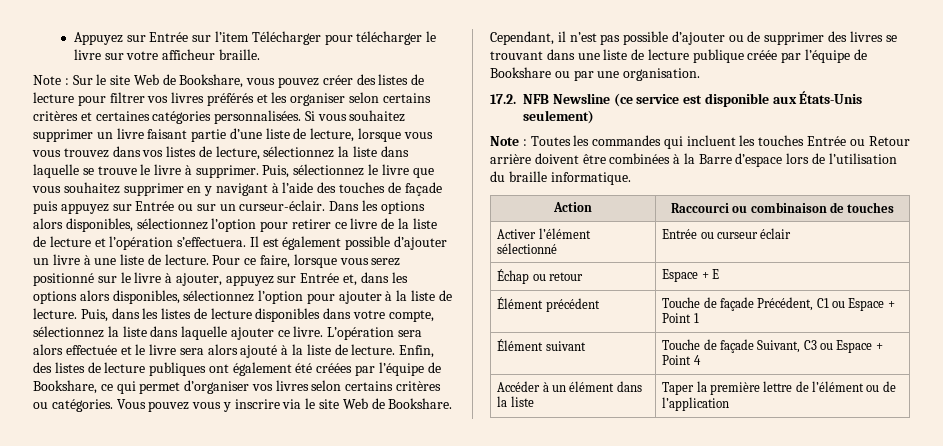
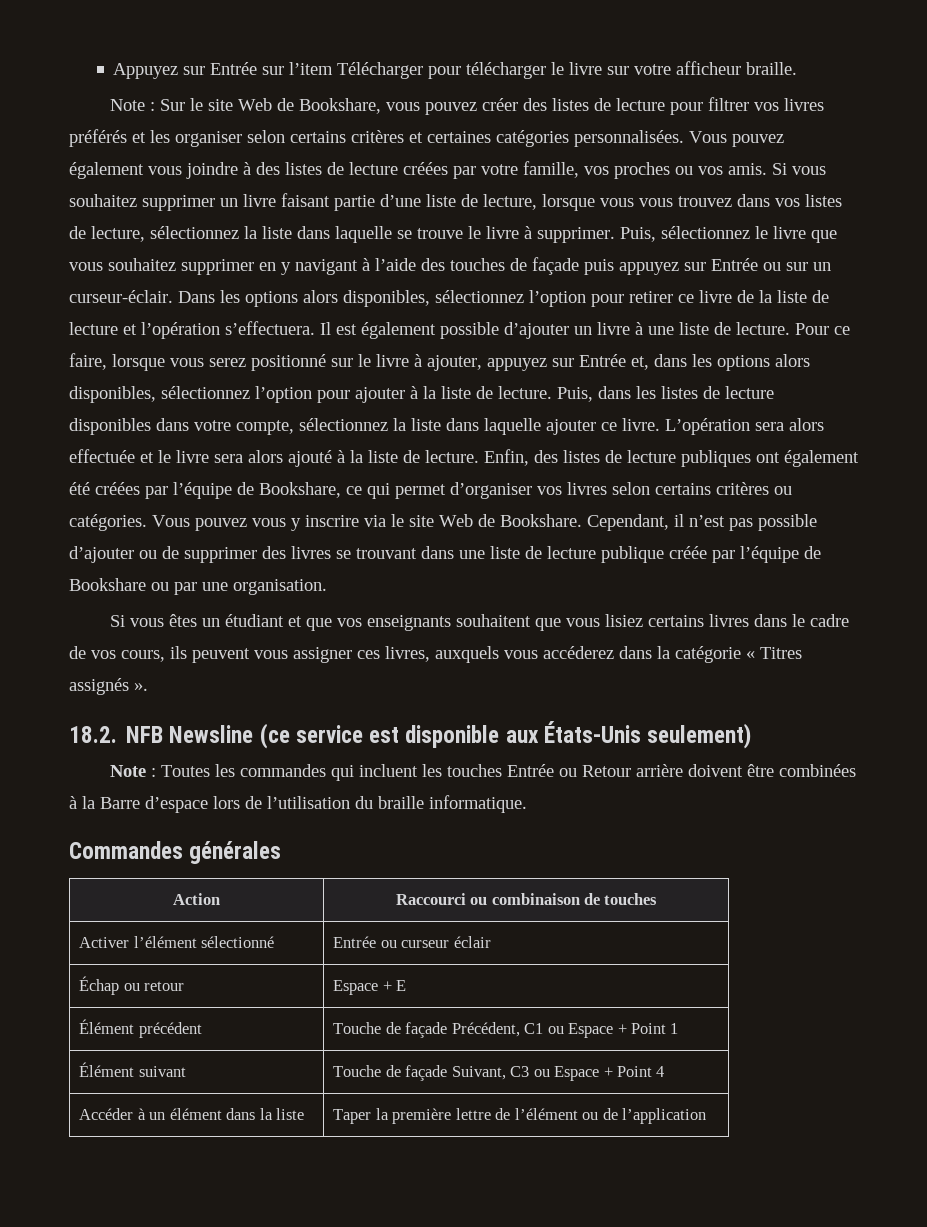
+ Vous pouvez également vous joindre à des listes de lecture créées par votre famille, vos proches ou vos amis.
- 17.2. NFB Newsline (ce service est disponible aux États-Unis seulement)
+ Si vous êtes un étudiant et que vos enseignants souhaitent que vous lisiez certains livres dans le cadre de vos cours, ils peuvent vous assigner ces livres, auxquels vous accéderez dans la catégorie « Titres assignés ».
+ 18.2. NFB Newsline (ce service est disponible aux États-Unis seulement)
+ Commandes générales

